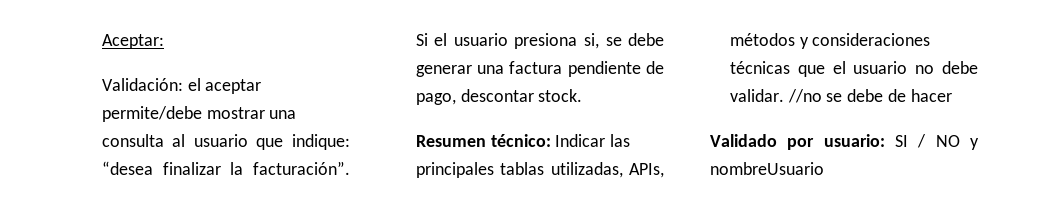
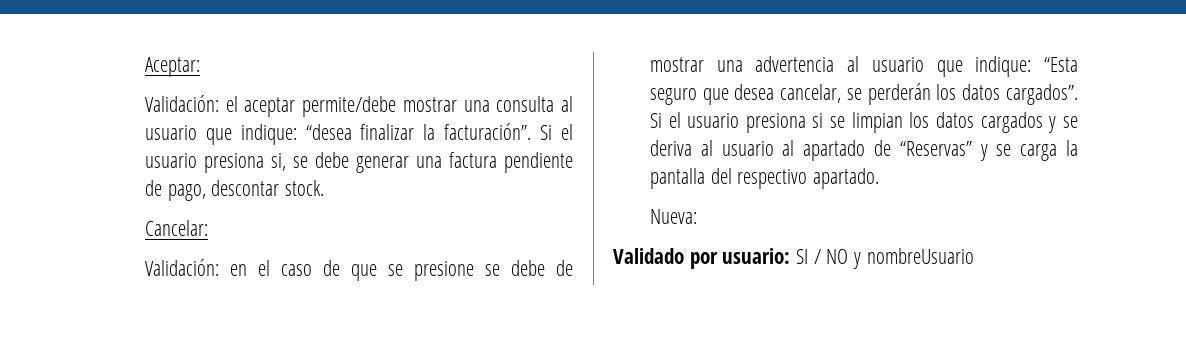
- Resumen técnico: Indicar las principales tablas utilizadas, APIs, métodos y consideraciones técnicas que el usuario no debe validar. //no se debe de hacer
+ Cancelar:
+ Validación: en el caso de que se presione se debe de mostrar una advertencia al usuario que indique: “Esta seguro que desea cancelar, se perderán los datos cargados”. Si el usuario presiona si se limpian los datos cargados y se deriva al usuario al apartado de “Reservas” y se carga la pantalla del respectivo apartado.
+ Nueva:

